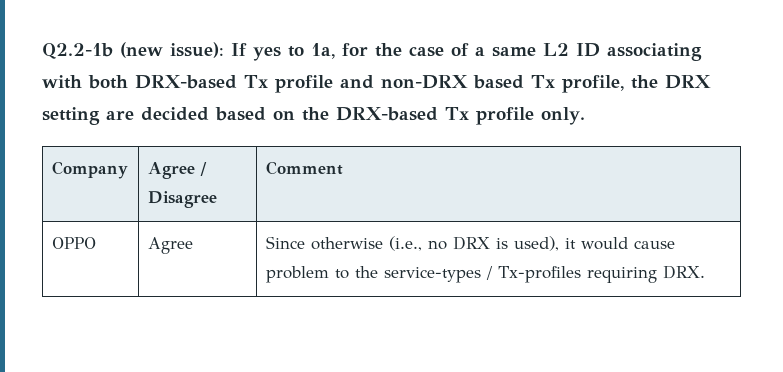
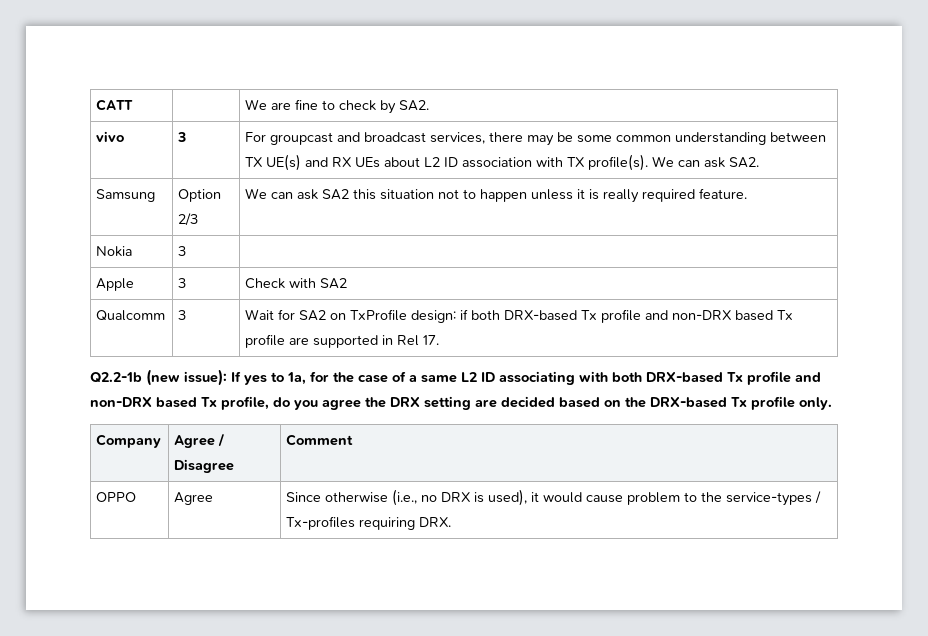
+ CATT | | We are fine to check by SA2.
+ vivo | 3 | For groupcast and broadcast services, there may be some common understanding between TX UE(s) and RX UEs about L2 ID association with TX profile(s). We can ask SA2.
+ Samsung | Option 2/3 | We can ask SA2 this situation not to happen unless it is really required feature.
+ Nokia | 3 |
+ Apple | 3 | Check with SA2
+ Qualcomm | 3 | Wait for SA2 on TxProfile design: if both DRX-based Tx profile and non-DRX based Tx profile are supported in Rel 17.
- Q2.2-1b (new issue): If yes to 1a, for the case of a same L2 ID associating with both DRX-based Tx profile and non-DRX based Tx profile, the DRX setting are decided based on the DRX-based Tx profile only.
+ Q2.2-1b (new issue): If yes to 1a, for the case of a same L2 ID associating with both DRX-based Tx profile and non-DRX based Tx profile, do you agree the DRX setting are decided based on the DRX-based Tx profile only.

